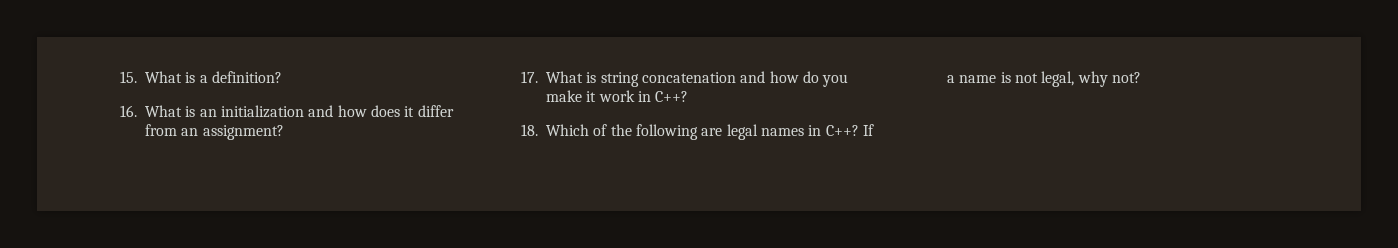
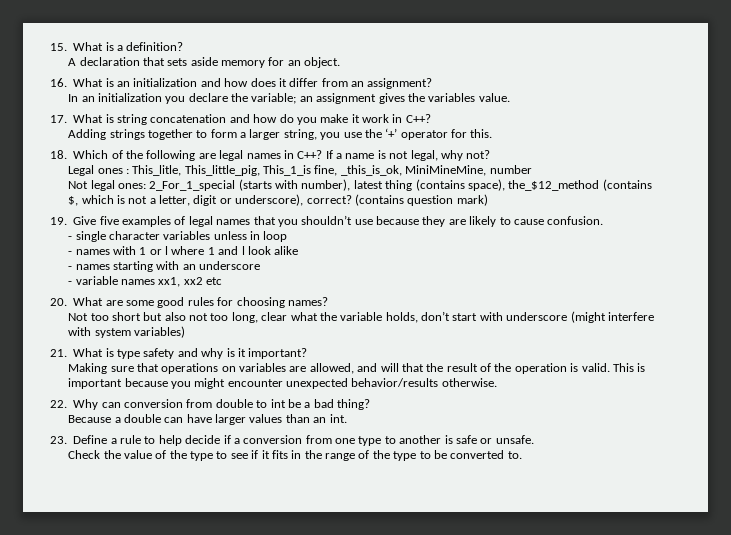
+ A declaration that sets aside memory for an object.
+ In an initialization you declare the variable; an assignment gives the variables value.
+ Adding strings together to form a larger string, you use the ‘+’ operator for this.
+ Legal ones : This_litle, This_little_pig, This_1_is fine, _this_is_ok, MiniMineMine, number
+ Not legal ones: 2_For_1_special (starts with number), latest thing (contains space), the_$12_method (contains $, which is not a letter, digit or underscore), correct? (contains question mark)
+ 19. Give five examples of legal names that you shouldn’t use because they are likely to cause confusion.
+ - single character variables unless in loop
+ - names with 1 or l where 1 and l look alike
+ - names starting with an underscore
+ - variable names xx1, xx2 etc
+ 20. What are some good rules for choosing names?
+ Not too short but also not too long, clear what the variable holds, don’t start with underscore (might interfere with system variables)
+ 21. What is type safety and why is it important?
+ Making sure that operations on variables are allowed, and will that the result of the operation is valid. This is important because you might encounter unexpected behavior/results otherwise.
+ 22. Why can conversion from double to int be a bad thing?
+ Because a double can have larger values than an int.
+ 23. Define a rule to help decide if a conversion from one type to another is safe or unsafe.
+ Check the value of the type to see if it fits in the range of the type to be converted to.

